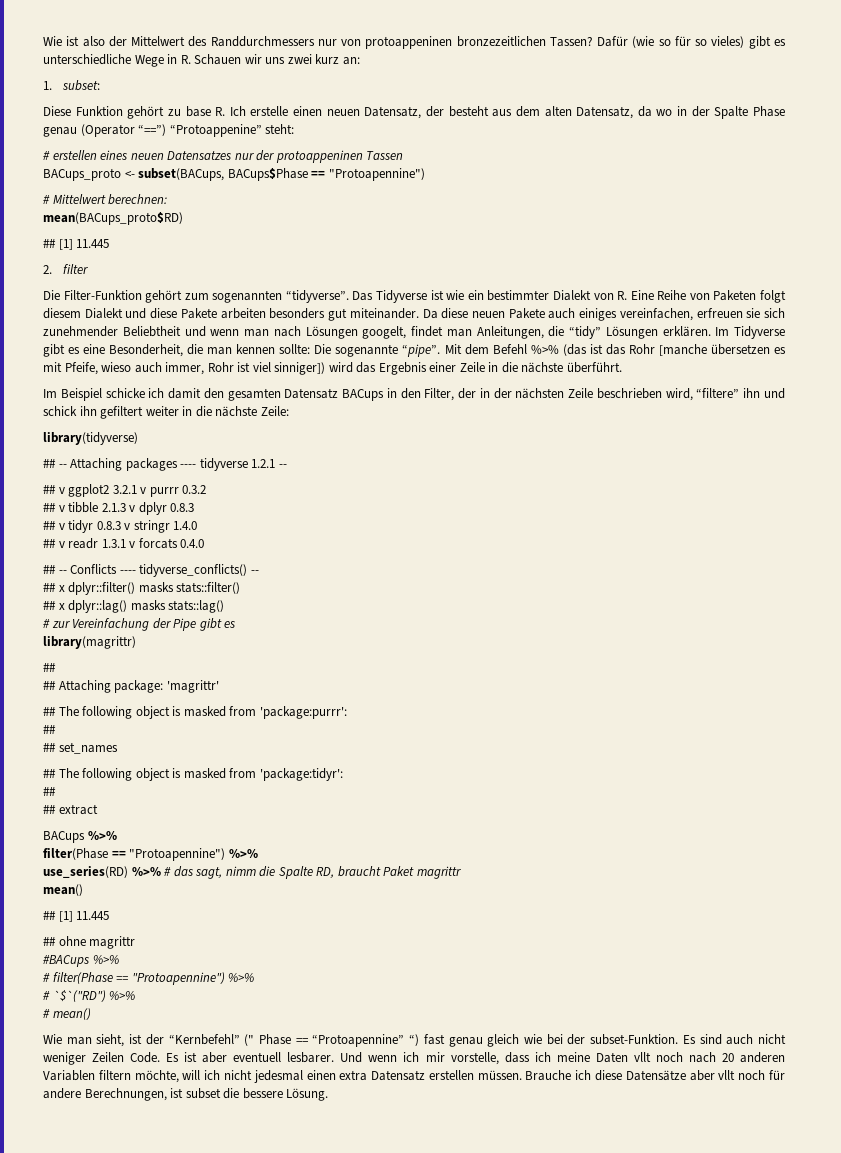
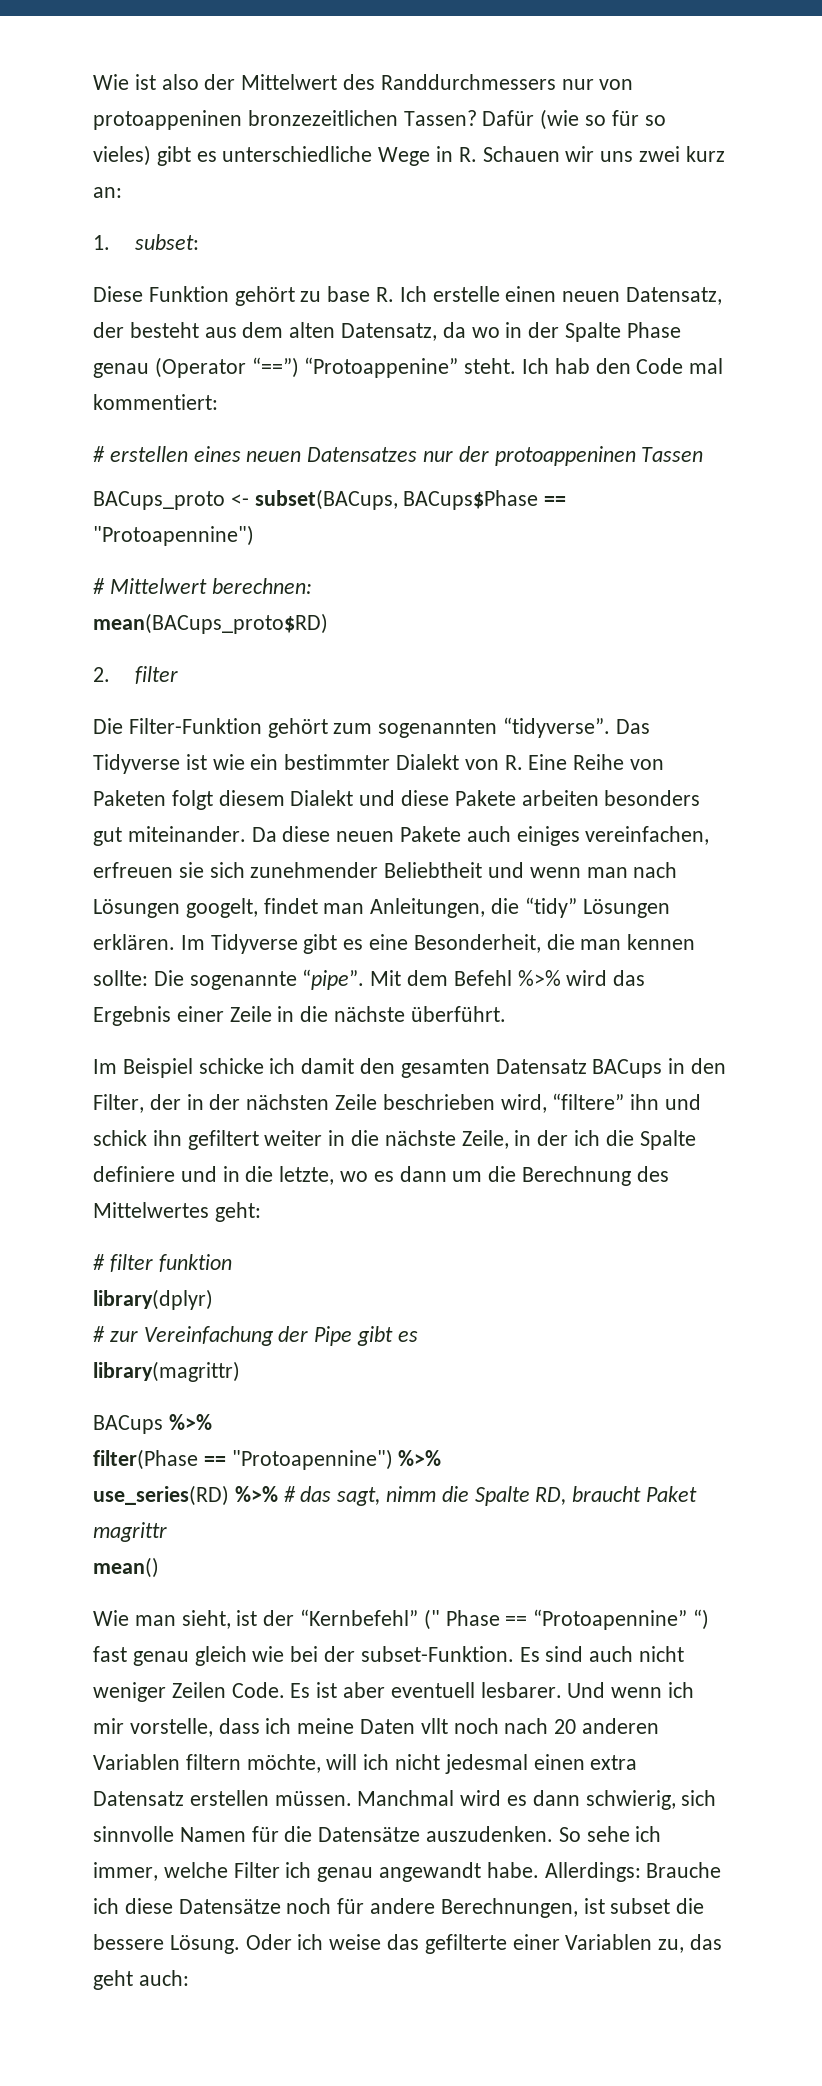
- Diese Funktion gehört zu base R. Ich erstelle einen neuen Datensatz, der besteht aus dem alten Datensatz, da wo in der Spalte Phase genau (Operator “==”) “Protoappenine” steht:
+ Diese Funktion gehört zu base R. Ich erstelle einen neuen Datensatz, der besteht aus dem alten Datensatz, da wo in der Spalte Phase genau (Operator “==”) “Protoappenine” steht. Ich hab den Code mal kommentiert:
  mean(BACups_proto$RD)
- ## [1] 11.445
- Mit dem Befehl %>% (das ist das Rohr [manche übersetzen es mit Pfeife, wieso auch immer, Rohr ist viel sinniger]) wird das Ergebnis einer Zeile in die nächste überführt.
+ Mit dem Befehl %>% wird das Ergebnis einer Zeile in die nächste überführt.
- Im Beispiel schicke ich damit den gesamten Datensatz BACups in den Filter, der in der nächsten Zeile beschrieben wird, “filtere” ihn und schick ihn gefiltert weiter in die nächste Zeile:
- library(tidyverse)
- ## -- Attaching packages ---- tidyverse 1.2.1 --
- ## v ggplot2 3.2.1 v purrr 0.3.2
- ## v tibble 2.1.3 v dplyr 0.8.3
- ## v tidyr 0.8.3 v stringr 1.4.0
- ## v readr 1.3.1 v forcats 0.4.0
- ## -- Conflicts ---- tidyverse_conflicts() --
- ## x dplyr::filter() masks stats::filter()
- ## x dplyr::lag() masks stats::lag()
+ Im Beispiel schicke ich damit den gesamten Datensatz BACups in den Filter, der in der nächsten Zeile beschrieben wird, “filtere” ihn und schick ihn gefiltert weiter in die nächste Zeile, in der ich die Spalte definiere und in die letzte, wo es dann um die Berechnung des Mittelwertes geht:
+ # filter funktion
+ library(dplyr)
  library(magrittr)
- ##
- ## Attaching package: 'magrittr'
- ## The following object is masked from 'package:purrr':
- ##
- ## set_names
- ## The following object is masked from 'package:tidyr':
- ##
- ## extract
  use_series(RD) %>% # das sagt, nimm die Spalte RD, braucht Paket magrittr
  mean()
- ## [1] 11.445
- ## ohne magrittr
- #BACups %>%
- # filter(Phase == "Protoapennine") %>%
- # `$`("RD") %>%
- # mean()
- Brauche ich diese Datensätze aber vllt noch für andere Berechnungen, ist subset die bessere Lösung.
+ Manchmal wird es dann schwierig, sich sinnvolle Namen für die Datensätze auszudenken. So sehe ich immer, welche Filter ich genau angewandt habe. Allerdings: Brauche ich diese Datensätze noch für andere Berechnungen, ist subset die bessere Lösung.
+ Oder ich weise das gefilterte einer Variablen zu, das geht auch:

